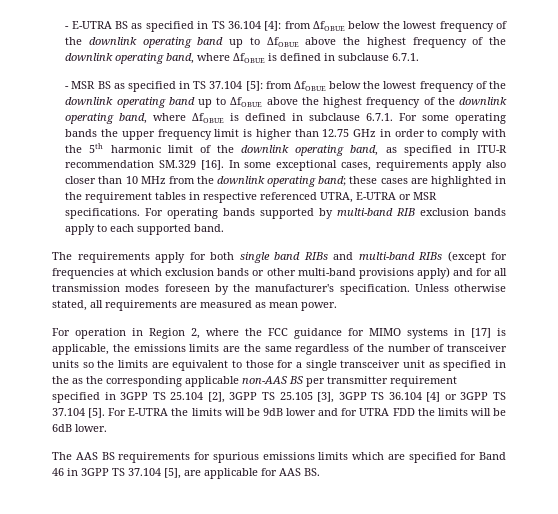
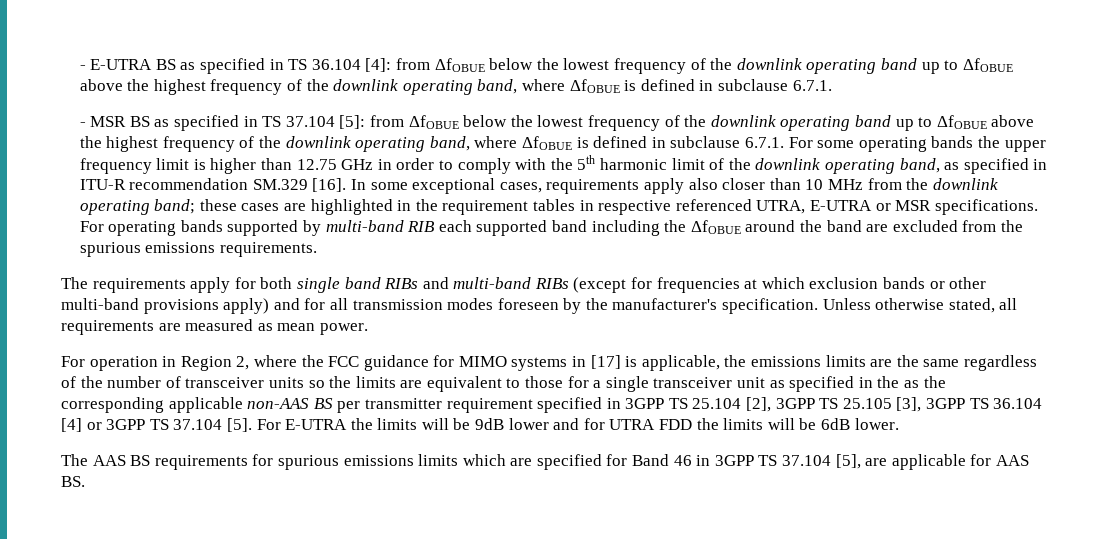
- For operating bands supported by multi-band RIB exclusion bands apply to each supported band.
+ For operating bands supported by multi-band RIB each supported band including the ΔfOBUE around the band are excluded from the spurious emissions requirements.

